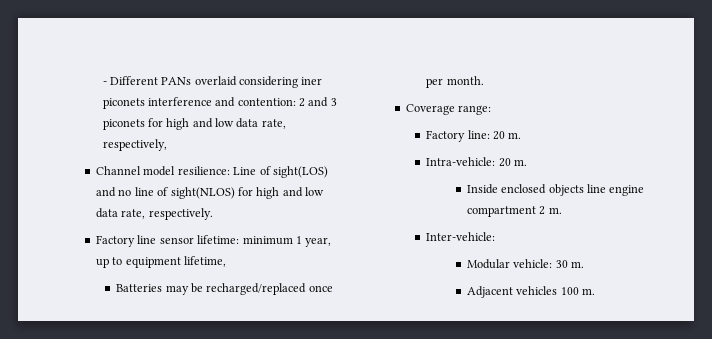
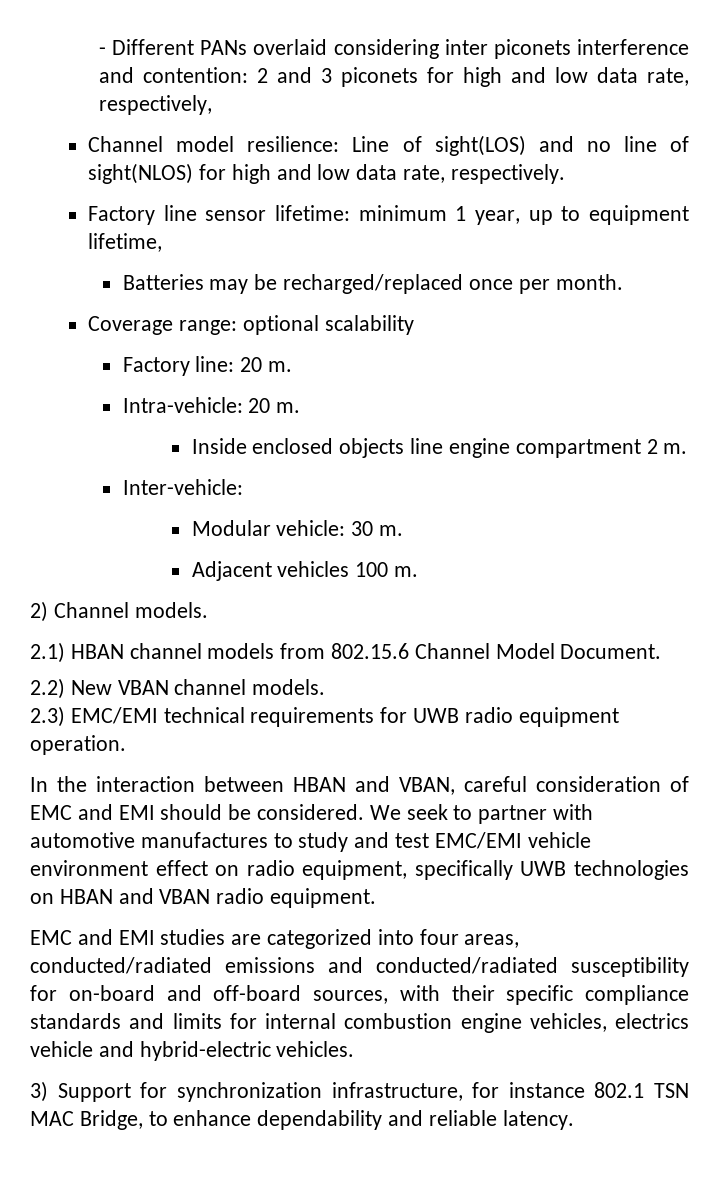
- - Different PANs overlaid considering iner piconets interference and contention: 2 and 3 piconets for high and low data rate, respectively,
+ - Different PANs overlaid considering inter piconets interference and contention: 2 and 3 piconets for high and low data rate, respectively,
- Coverage range:
+ Coverage range: optional scalability
+ 2) Channel models.
+ 2.1) HBAN channel models from 802.15.6 Channel Model Document.
+ 2.2) New VBAN channel models.
+ 2.3) EMC/EMI technical requirements for UWB radio equipment operation.
+ In the interaction between HBAN and VBAN, careful consideration of EMC and EMI should be considered. We seek to partner with automotive manufactures to study and test EMC/EMI vehicle environment effect on radio equipment, specifically UWB technologies on HBAN and VBAN radio equipment.
+ EMC and EMI studies are categorized into four areas, conducted/radiated emissions and conducted/radiated susceptibility for on-board and off-board sources, with their specific compliance standards and limits for internal combustion engine vehicles, electrics vehicle and hybrid-electric vehicles.
+ 3) Support for synchronization infrastructure, for instance 802.1 TSN MAC Bridge, to enhance dependability and reliable latency.

